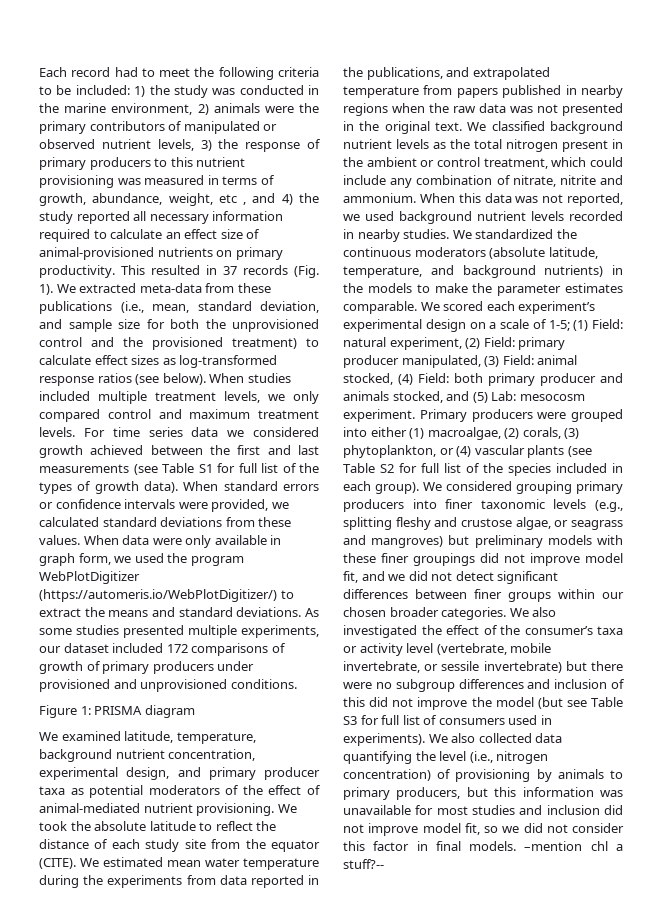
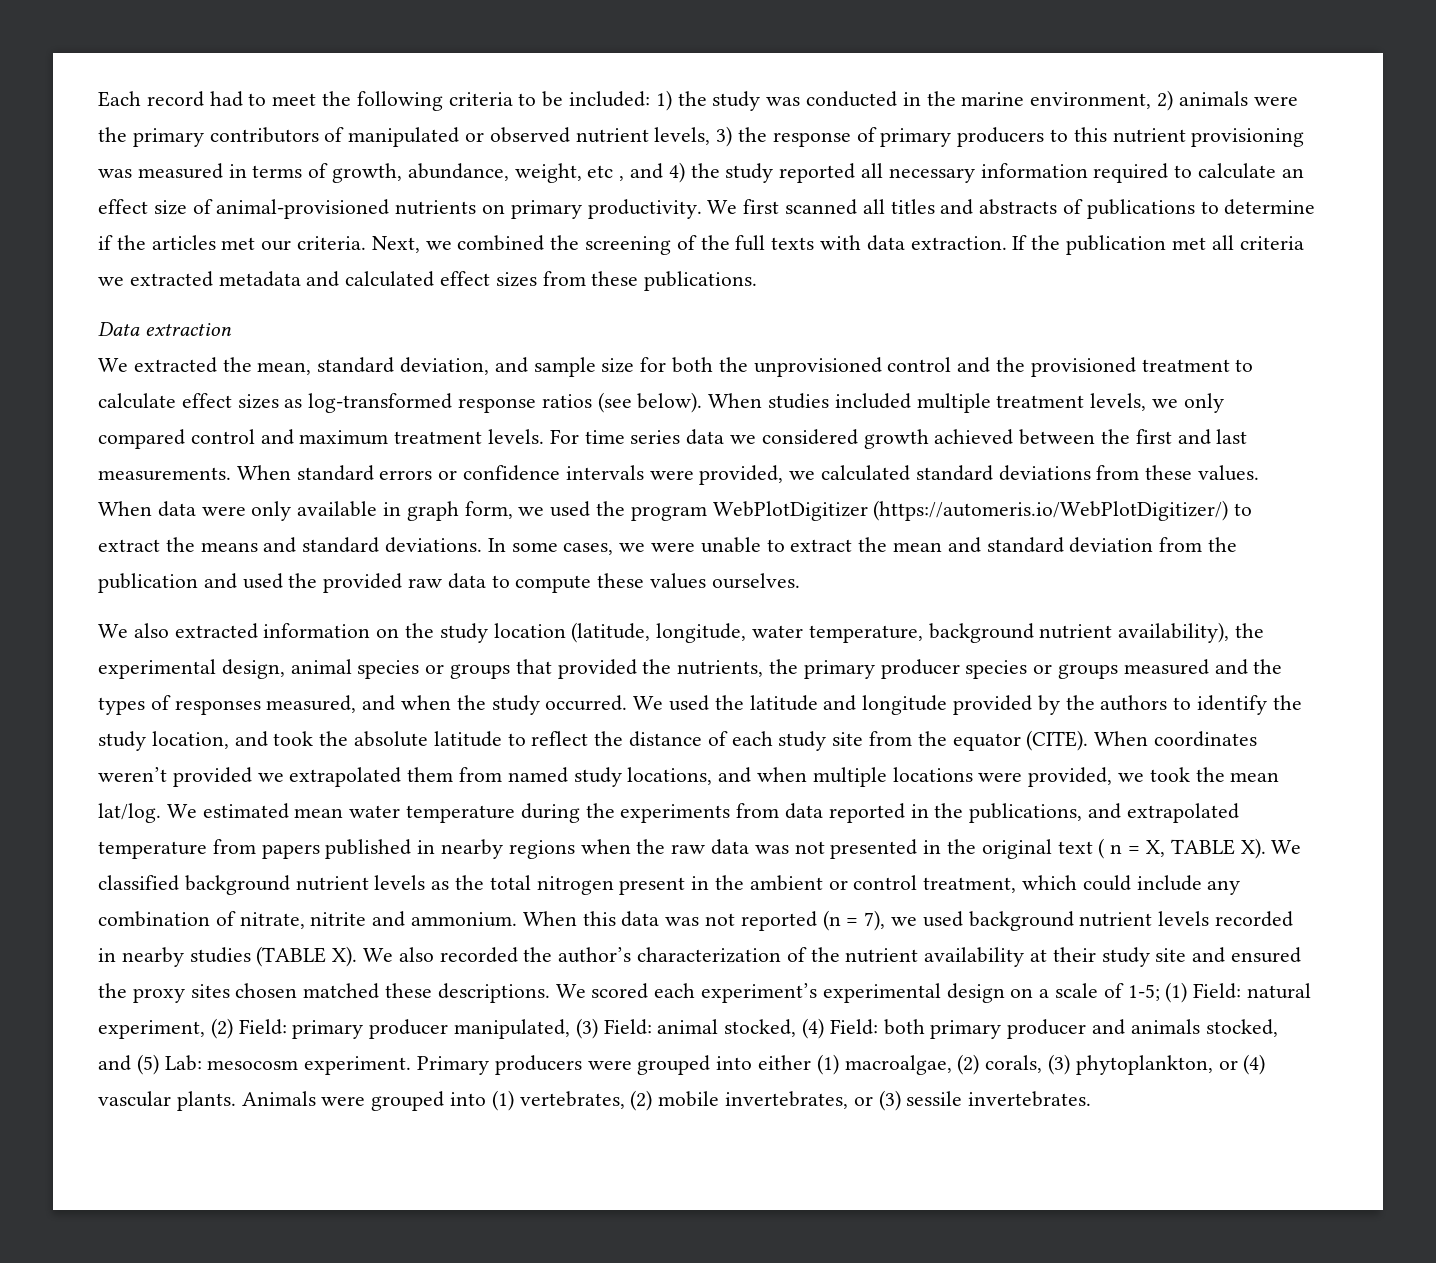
- This resulted in 37 records (Fig. 1). We extracted meta-data from these publications (i.e., mean, standard deviation, and sample size for both the unprovisioned control and the provisioned treatment) to calculate effect sizes as log-transformed response ratios (see below).
+ We first scanned all titles and abstracts of publications to determine if the articles met our criteria. Next, we combined the screening of the full texts with data extraction. If the publication met all criteria we extracted metadata and calculated effect sizes from these publications.
+ Data extraction
+ We extracted the mean, standard deviation, and sample size for both the unprovisioned control and the provisioned treatment to calculate effect sizes as log-transformed response ratios (see below).
- For time series data we considered growth achieved between the first and last measurements (see Table S1 for full list of the types of growth data).
+ For time series data we considered growth achieved between the first and last measurements.
- As some studies presented multiple experiments, our dataset included 172 comparisons of growth of primary producers under provisioned and unprovisioned conditions.
- Figure 1: PRISMA diagram
- We examined latitude, temperature, background nutrient concentration, experimental design, and primary producer taxa as potential moderators of the effect of animal-mediated nutrient provisioning. We took the absolute latitude to reflect the distance of each study site from the equator (CITE).
+ In some cases, we were unable to extract the mean and standard deviation from the publication and used the provided raw data to compute these values ourselves.
+ We also extracted information on the study location (latitude, longitude, water temperature, background nutrient availability), the experimental design, animal species or groups that provided the nutrients, the primary producer species or groups measured and the types of responses measured, and when the study occurred. We used the latitude and longitude provided by the authors to identify the study location, and took the absolute latitude to reflect the distance of each study site from the equator (CITE).
+ When coordinates weren’t provided we extrapolated them from named study locations, and when multiple locations were provided, we took the mean lat/log.
- We estimated mean water temperature during the experiments from data reported in the publications, and extrapolated temperature from papers published in nearby regions when the raw data was not presented in the original text. We classified background nutrient levels as the total nitrogen present in the ambient or control treatment, which could include any combination of nitrate, nitrite and ammonium.
+ We estimated mean water temperature during the experiments from data reported in the publications, and extrapolated temperature from papers published in nearby regions when the raw data was not presented in the original text ( n = X, TABLE X). We classified background nutrient levels as the total nitrogen present in the ambient or control treatment, which could include any combination of nitrate, nitrite and ammonium.
- When this data was not reported, we used background nutrient levels recorded in nearby studies. We standardized the continuous moderators (absolute latitude, temperature, and background nutrients) in the models to make the parameter estimates comparable.
+ When this data was not reported (n = 7), we used background nutrient levels recorded in nearby studies (TABLE X). We also recorded the author’s characterization of the nutrient availability at their study site and ensured the proxy sites chosen matched these descriptions.
- Primary producers were grouped into either (1) macroalgae, (2) corals, (3) phytoplankton, or (4) vascular plants (see Table S2 for full list of the species included in each group). We considered grouping primary producers into finer taxonomic levels (e.g., splitting fleshy and crustose algae, or seagrass and mangroves) but preliminary models with these finer groupings did not improve model fit, and we did not detect significant differences between finer groups within our chosen broader categories. We also investigated the effect of the consumer’s taxa or activity level (vertebrate, mobile invertebrate, or sessile invertebrate) but there were no subgroup differences and inclusion of this did not improve the model (but see Table S3 for full list of consumers used in experiments). We also collected data quantifying the level (i.e., nitrogen concentration) of provisioning by animals to primary producers, but this information was unavailable for most studies and inclusion did not improve model fit, so we did not consider this factor in final models. –mention chl a stuff?--
+ Primary producers were grouped into either (1) macroalgae, (2) corals, (3) phytoplankton, or (4) vascular plants. Animals were grouped into (1) vertebrates, (2) mobile invertebrates, or (3) sessile invertebrates.

